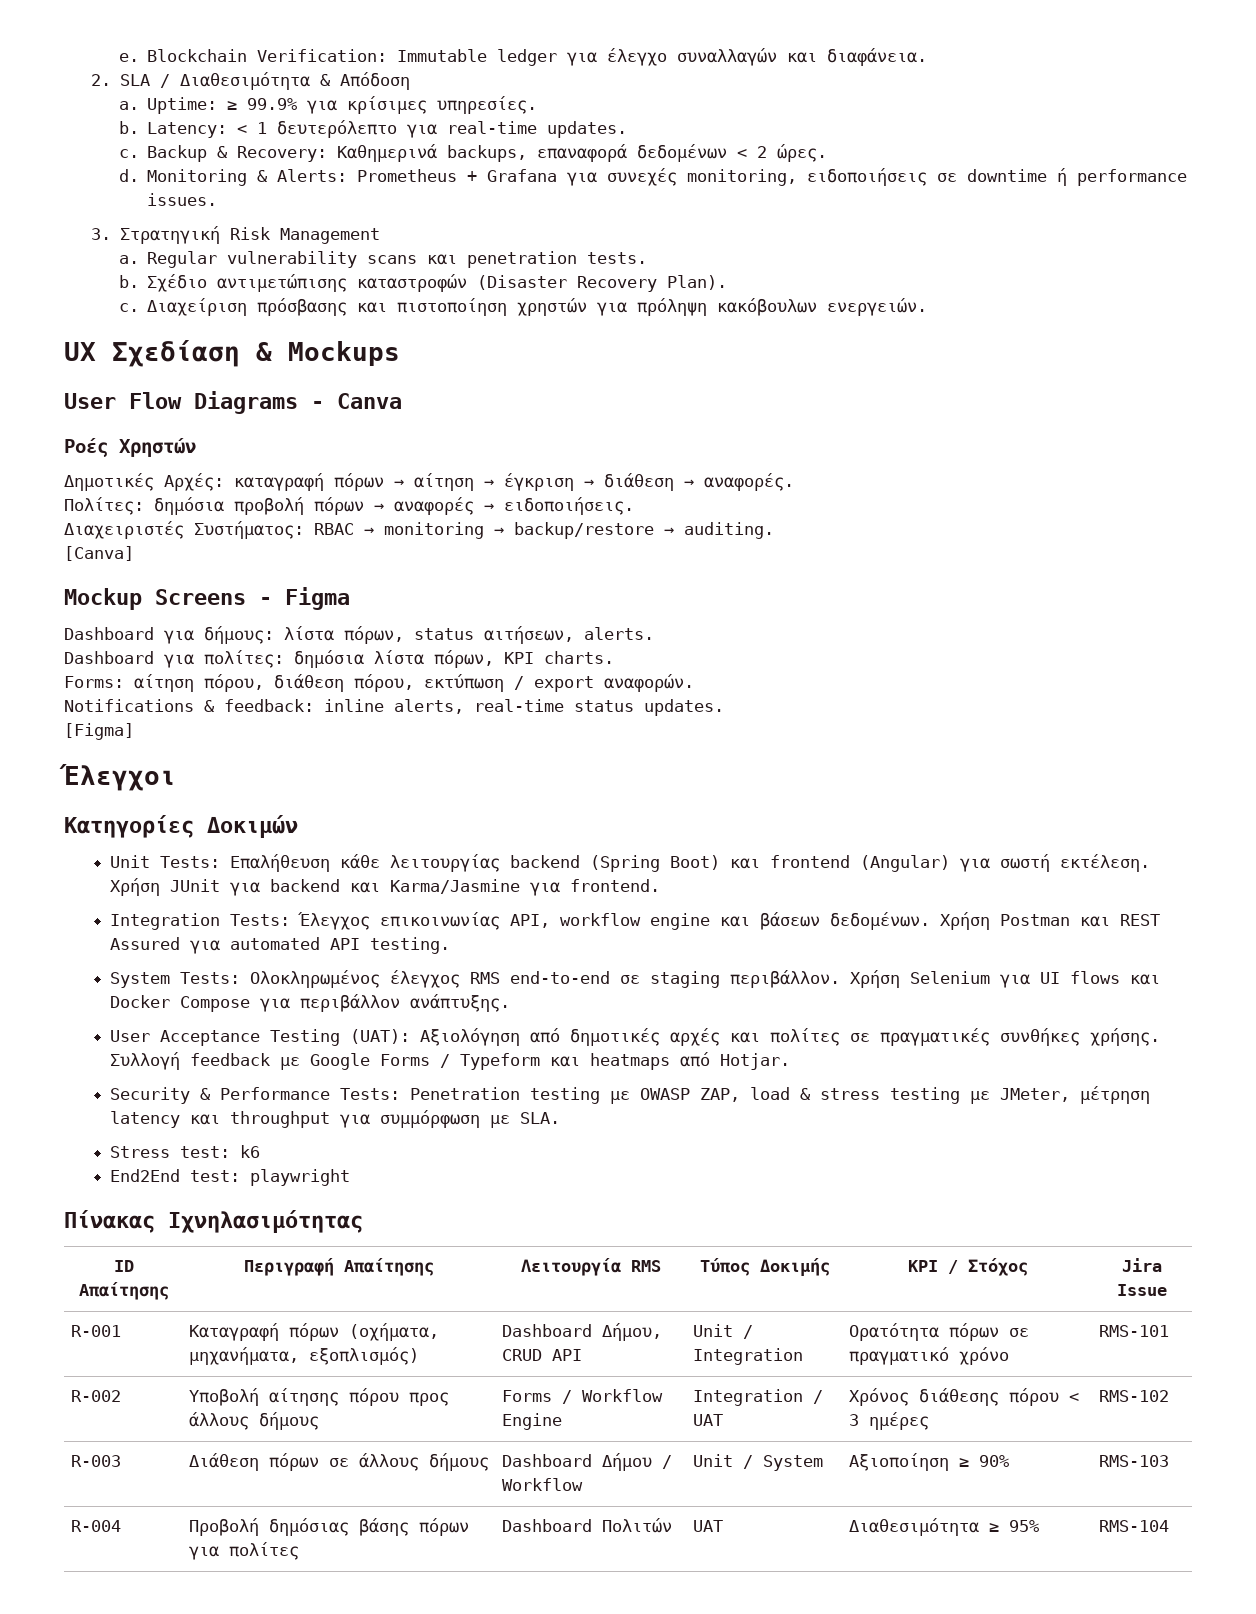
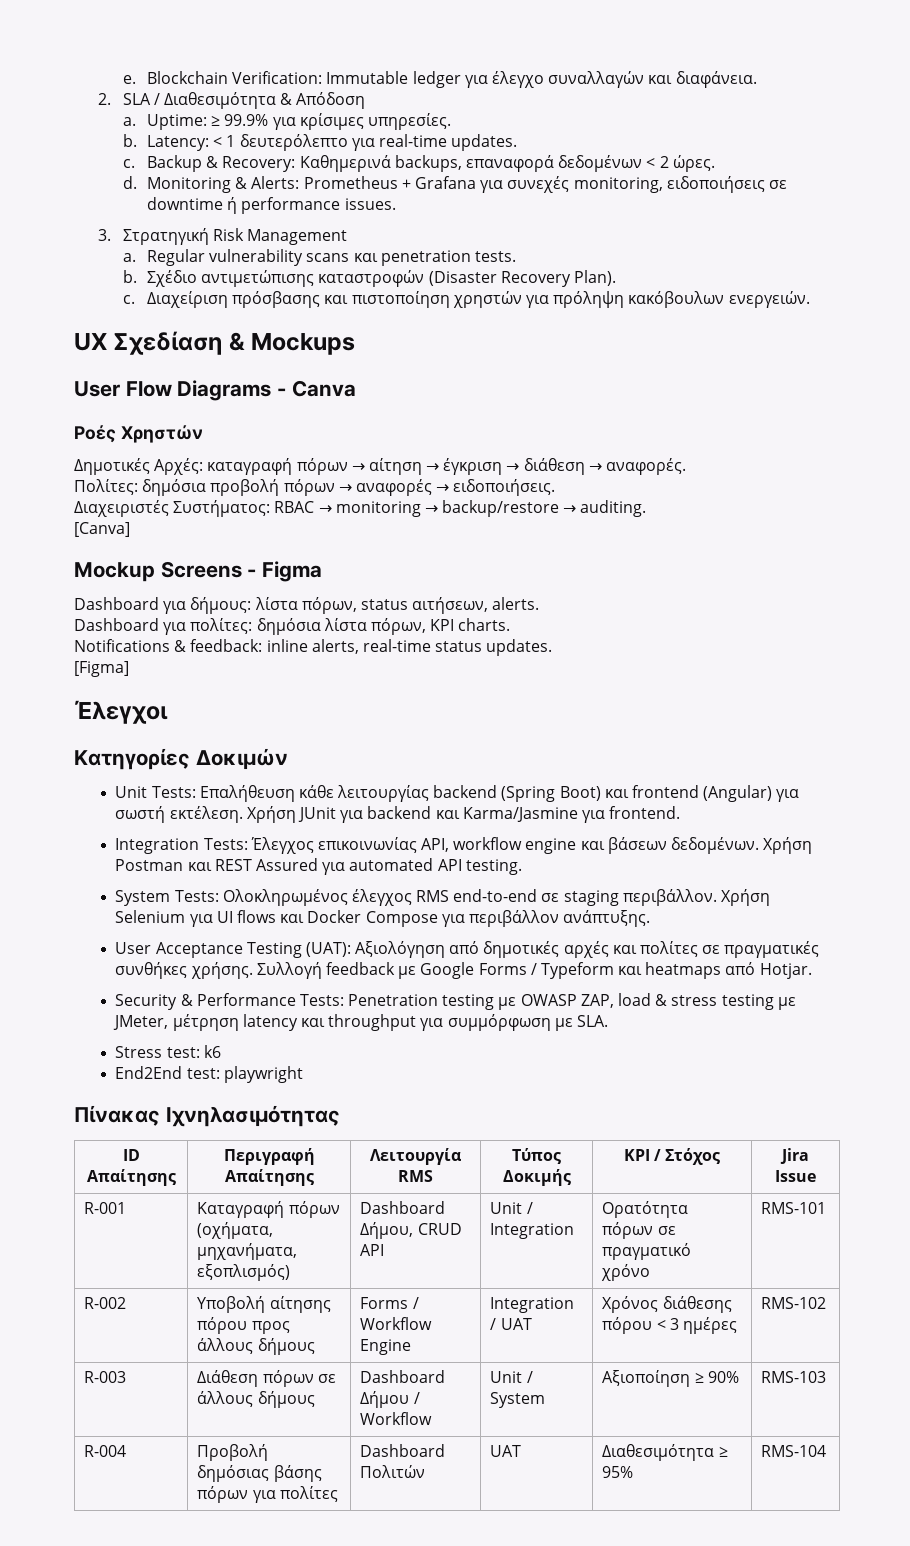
- Forms: αίτηση πόρου, διάθεση πόρου, εκτύπωση / export αναφορών.

